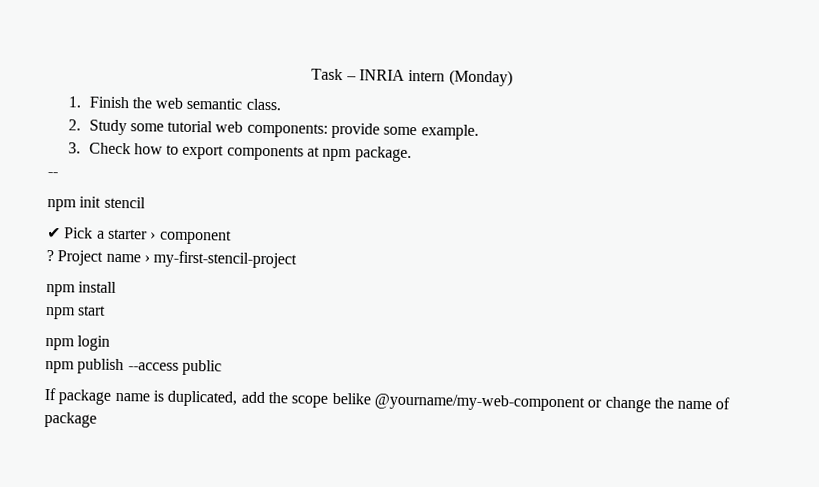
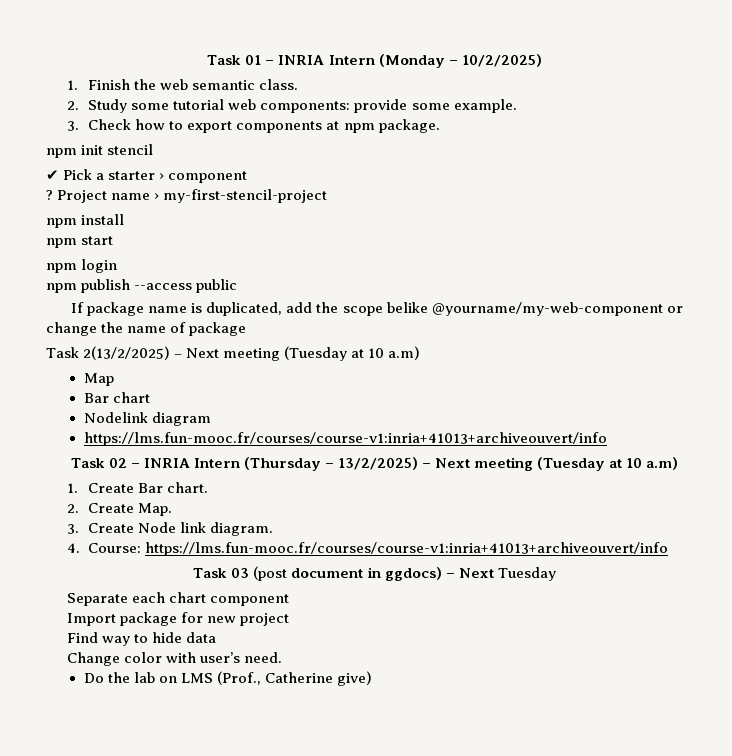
- Task – INRIA intern (Monday)
+ Task 01 – INRIA Intern (Monday – 10/2/2025)
- --
+ Task 2(13/2/2025) – Next meeting (Tuesday at 10 a.m)
+ Map
+ Bar chart
+ Nodelink diagram
+ https://lms.fun-mooc.fr/courses/course-v1:inria+41013+archiveouvert/info
+ Task 02 – INRIA Intern (Thursday – 13/2/2025) – Next meeting (Tuesday at 10 a.m)
+ 1. Create Bar chart.
+ 2. Create Map.
+ 3. Create Node link diagram.
+ 4. Course: https://lms.fun-mooc.fr/courses/course-v1:inria+41013+archiveouvert/info
+ Task 03 (post document in ggdocs) – Next Tuesday
+ Separate each chart component
+ Import package for new project
+ Find way to hide data
+ Change color with user’s need.
+ Do the lab on LMS (Prof., Catherine give)

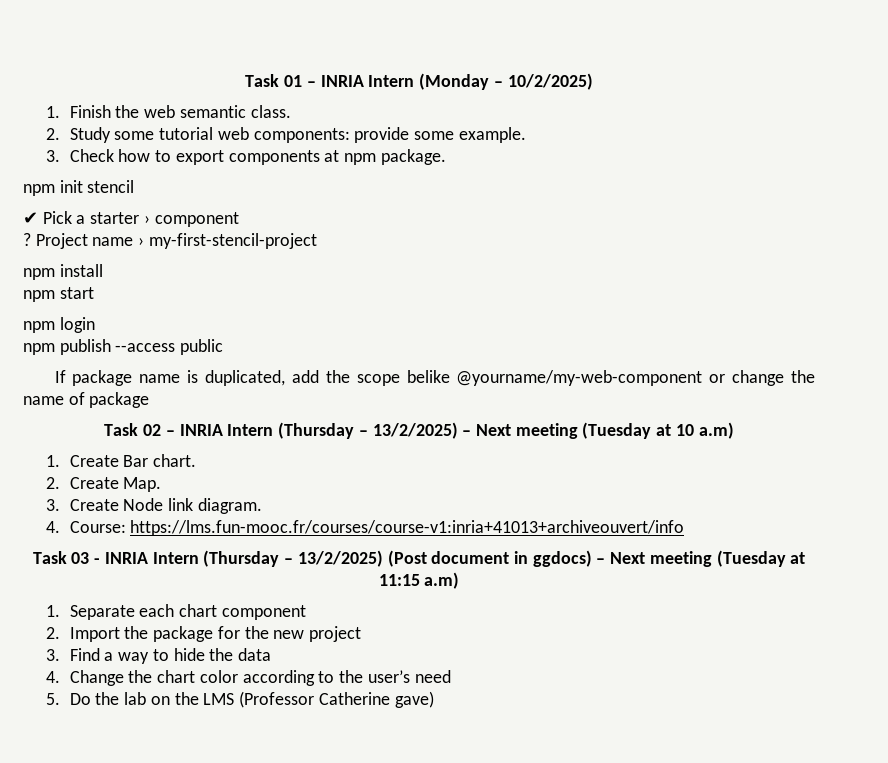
- Task 2(13/2/2025) – Next meeting (Tuesday at 10 a.m)
- Map
- Bar chart
- Nodelink diagram
- https://lms.fun-mooc.fr/courses/course-v1:inria+41013+archiveouvert/info
- Task 03 (post document in ggdocs) – Next Tuesday
- Separate each chart component
+ Task 03 - INRIA Intern (Thursday – 13/2/2025) (Post document in ggdocs) – Next meeting (Tuesday at 11:15 a.m)
+ 1. Separate each chart component
- Import package for new project
+ 2. Import the package for the new project
- Find way to hide data
+ 3. Find a way to hide the data
- Change color with user’s need.
- Do the lab on LMS (Prof., Catherine give)
+ 4. Change the chart color according to the user’s need
+ 5. Do the lab on the LMS (Professor Catherine gave)

